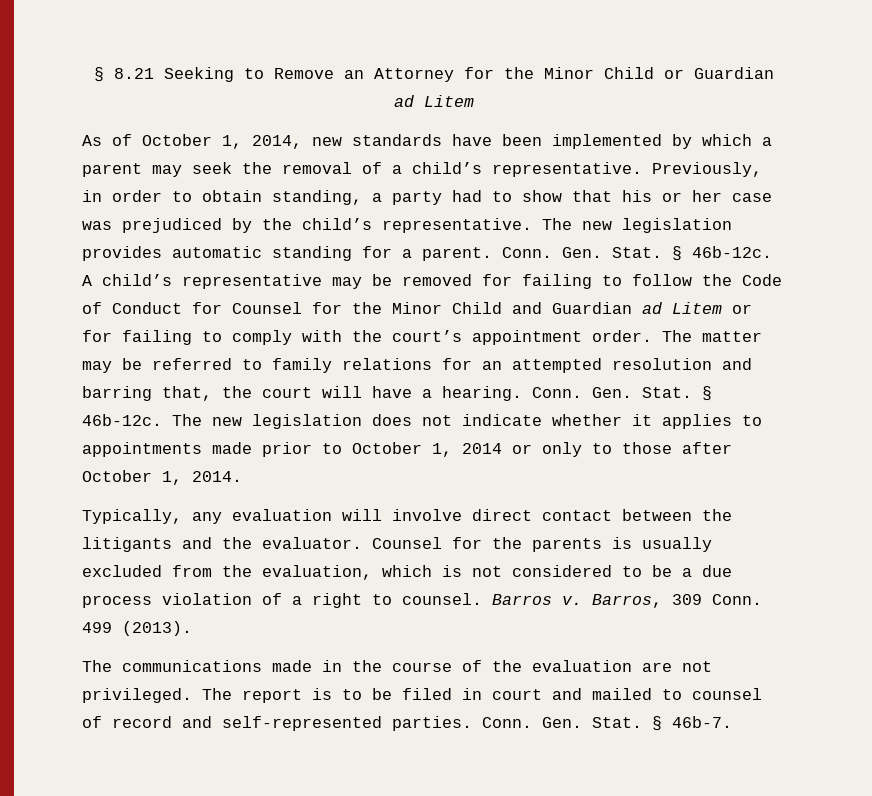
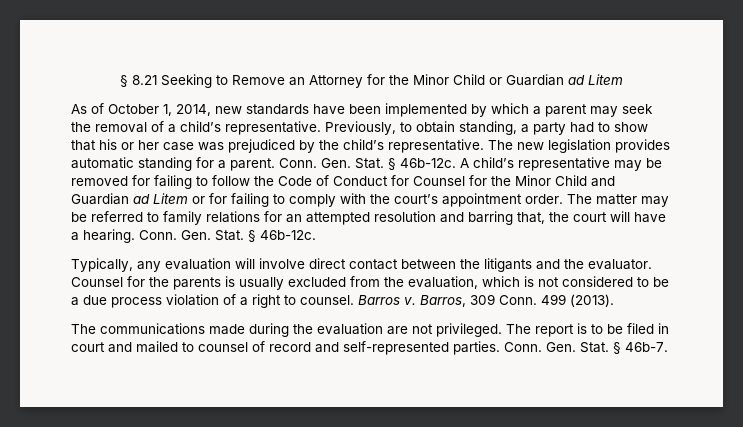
- Previously, in order to obtain standing, a party had to show that his or her case was prejudiced by the child’s representative.
+ Previously, to obtain standing, a party had to show that his or her case was prejudiced by the child’s representative.
- The new legislation does not indicate whether it applies to appointments made prior to October 1, 2014 or only to those after October 1, 2014.
- The communications made in the course of the evaluation are not privileged.
+ The communications made during the evaluation are not privileged.

